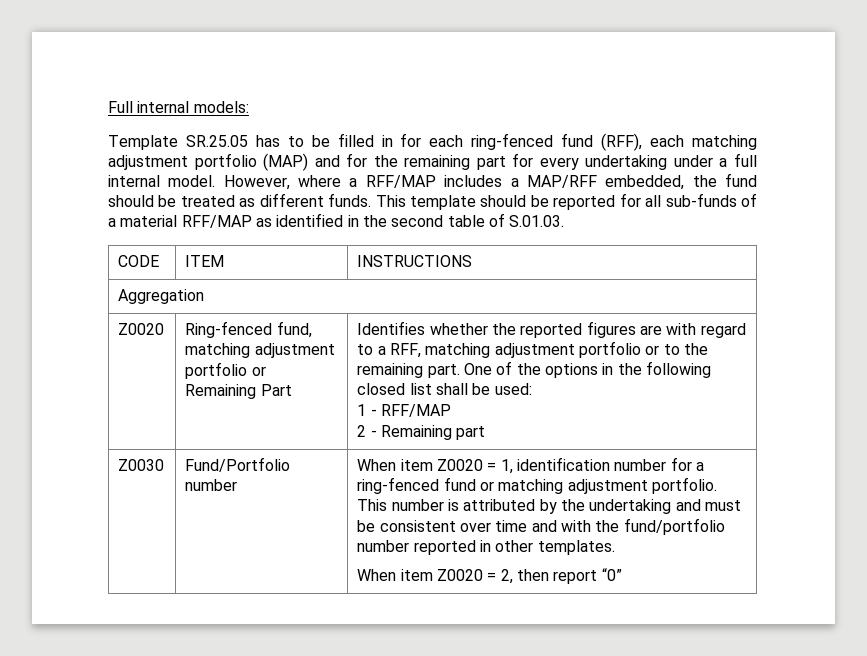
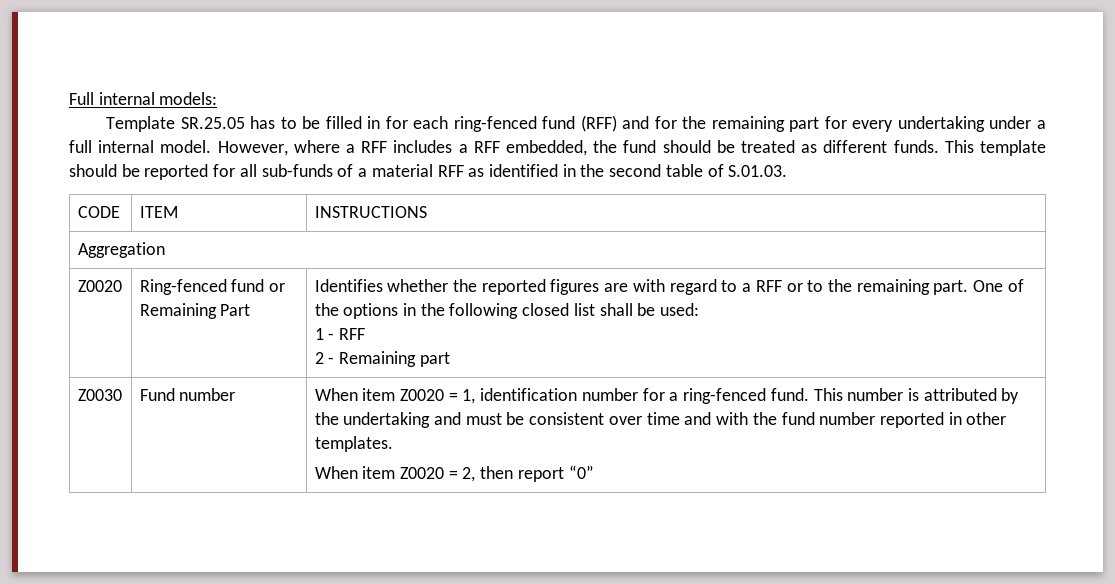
- Template SR.25.05 has to be filled in for each ring-fenced fund (RFF), each matching adjustment portfolio (MAP) and for the remaining part for every undertaking under a full internal model.
+ Template SR.25.05 has to be filled in for each ring-fenced fund (RFF) and for the remaining part for every undertaking under a full internal model.
- However, where a RFF/MAP includes a MAP/RFF embedded, the fund should be treated as different funds.
+ However, where a RFF includes a RFF embedded, the fund should be treated as different funds.
- This template should be reported for all sub-funds of a material RFF/MAP as identified in the second table of S.01.03.
+ This template should be reported for all sub-funds of a material RFF as identified in the second table of S.01.03.
- Ring-fenced fund, matching adjustment portfolio or Remaining Part
+ Ring-fenced fund or Remaining Part
- Identifies whether the reported figures are with regard to a RFF, matching adjustment portfolio or to the remaining part.
+ Identifies whether the reported figures are with regard to a RFF or to the remaining part.
- 1 - RFF/MAP
+ 1 - RFF
- Fund/Portfolio number
+ Fund number
- When item Z0020 = 1, identification number for a ring-fenced fund or matching adjustment portfolio.
+ When item Z0020 = 1, identification number for a ring-fenced fund.
- This number is attributed by the undertaking and must be consistent over time and with the fund/portfolio number reported in other templates.
+ This number is attributed by the undertaking and must be consistent over time and with the fund number reported in other templates.

